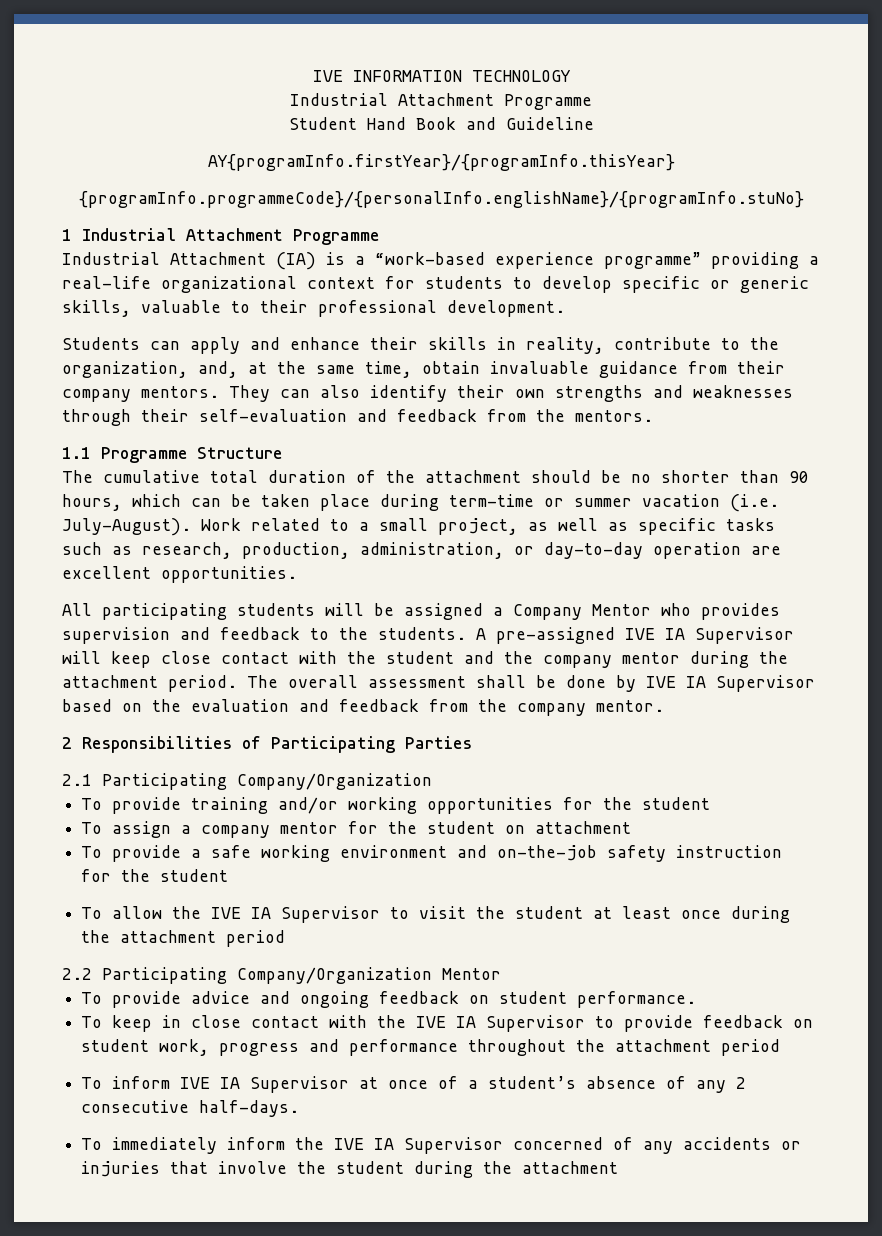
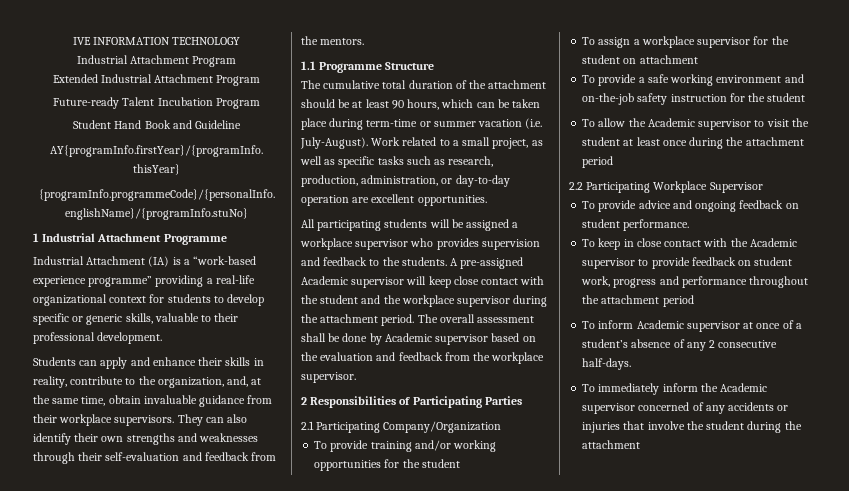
  IVE INFORMATION TECHNOLOGY
- Industrial Attachment Programme
+ Industrial Attachment Program
+ Extended Industrial Attachment Program
+ Future-ready Talent Incubation Program
- Students can apply and enhance their skills in reality, contribute to the organization, and, at the same time, obtain invaluable guidance from their company mentors.
+ Students can apply and enhance their skills in reality, contribute to the organization, and, at the same time, obtain invaluable guidance from their workplace supervisors.
- The cumulative total duration of the attachment should be no shorter than 90 hours, which can be taken place during term-time or summer vacation (i.e. July-August).
+ The cumulative total duration of the attachment should be at least 90 hours, which can be taken place during term-time or summer vacation (i.e. July-August).
- All participating students will be assigned a Company Mentor who provides supervision and feedback to the students.
+ All participating students will be assigned a workplace supervisor who provides supervision and feedback to the students.
- A pre-assigned IVE IA Supervisor will keep close contact with the student and the company mentor during the attachment period.
+ A pre-assigned Academic supervisor will keep close contact with the student and the workplace supervisor during the attachment period.
- The overall assessment shall be done by IVE IA Supervisor based on the evaluation and feedback from the company mentor.
+ The overall assessment shall be done by Academic supervisor based on the evaluation and feedback from the workplace supervisor.
- To assign a company mentor for the student on attachment
+ To assign a workplace supervisor for the student on attachment
- To allow the IVE IA Supervisor to visit the student at least once during the attachment period
+ To allow the Academic supervisor to visit the student at least once during the attachment period
- 2.2 Participating Company/Organization Mentor
+ 2.2 Participating Workplace Supervisor
- To keep in close contact with the IVE IA Supervisor to provide feedback on student work, progress and performance throughout the attachment period
+ To keep in close contact with the Academic supervisor to provide feedback on student work, progress and performance throughout the attachment period
- To inform IVE IA Supervisor at once of a student’s absence of any 2 consecutive half-days.
+ To inform Academic supervisor at once of a student’s absence of any 2 consecutive half-days.
- To immediately inform the IVE IA Supervisor concerned of any accidents or injuries that involve the student during the attachment
+ To immediately inform the Academic supervisor concerned of any accidents or injuries that involve the student during the attachment

